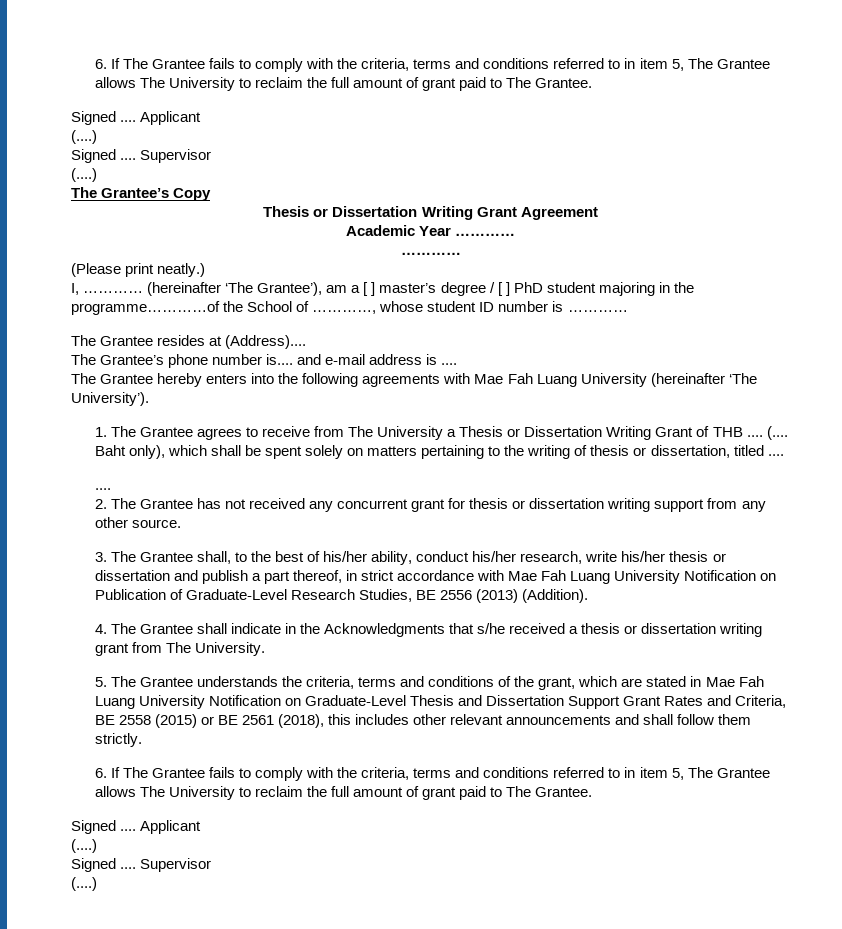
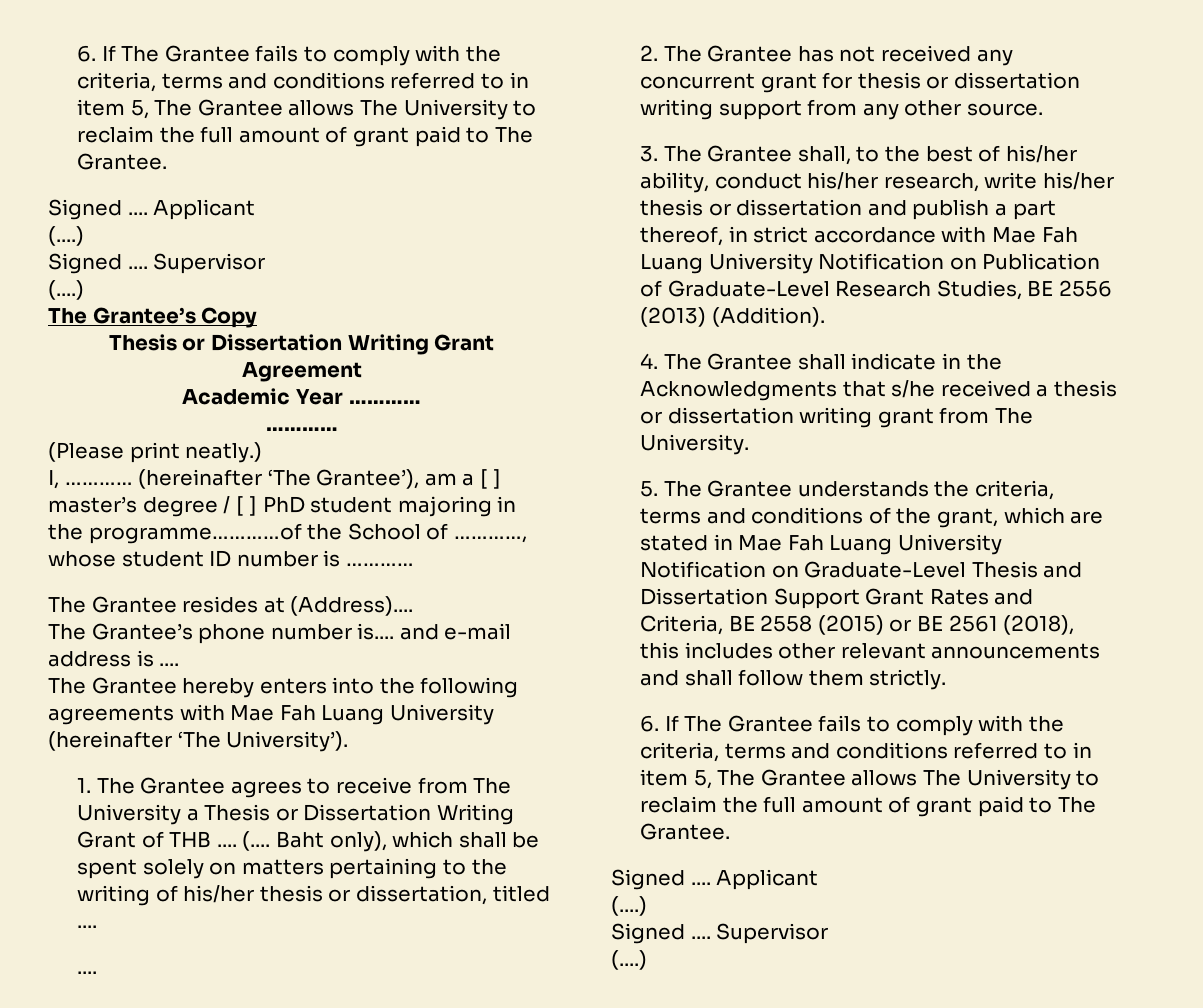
- Baht only), which shall be spent solely on matters pertaining to the writing of thesis or dissertation, titled ....
+ Baht only), which shall be spent solely on matters pertaining to the writing of his/her thesis or dissertation, titled ....

